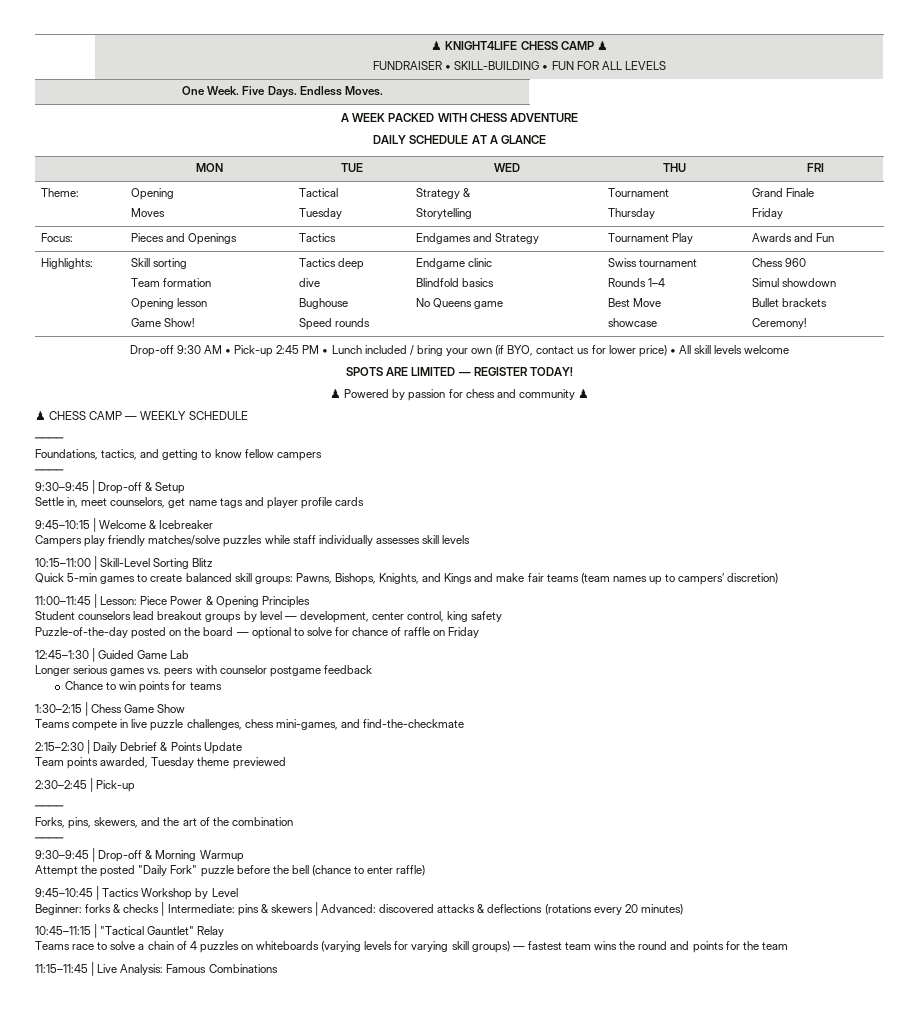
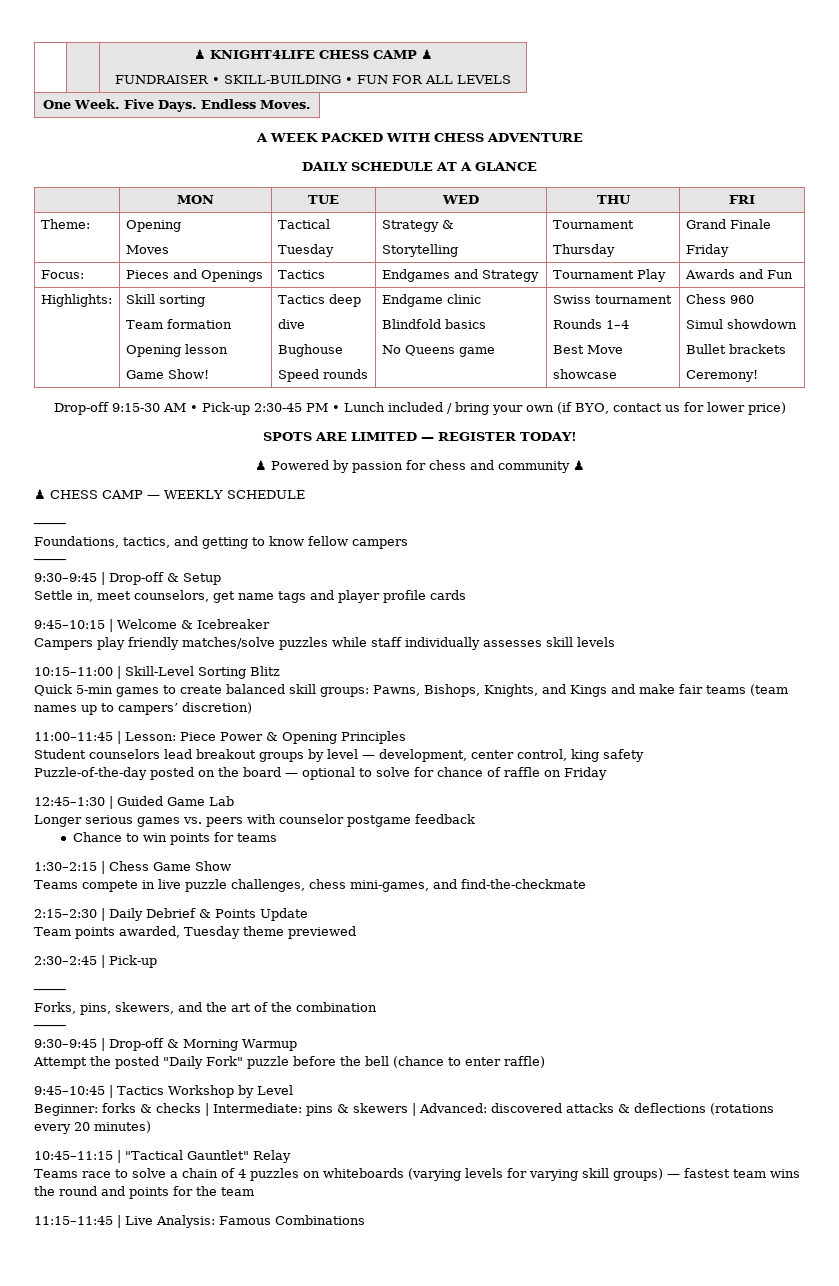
- Drop-off 9:30 AM • Pick-up 2:45 PM • Lunch included / bring your own (if BYO, contact us for lower price) • All skill levels welcome
+ Drop-off 9:15-30 AM • Pick-up 2:30-45 PM • Lunch included / bring your own (if BYO, contact us for lower price)

